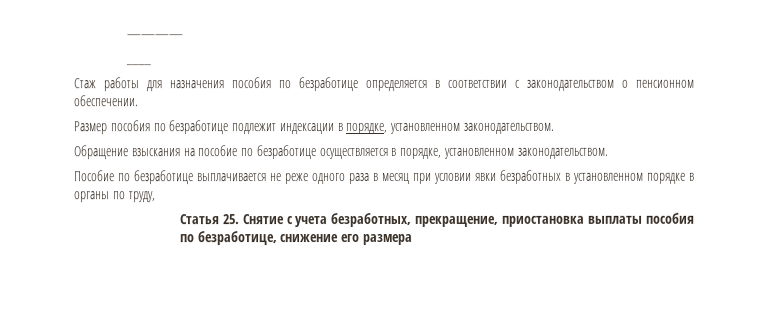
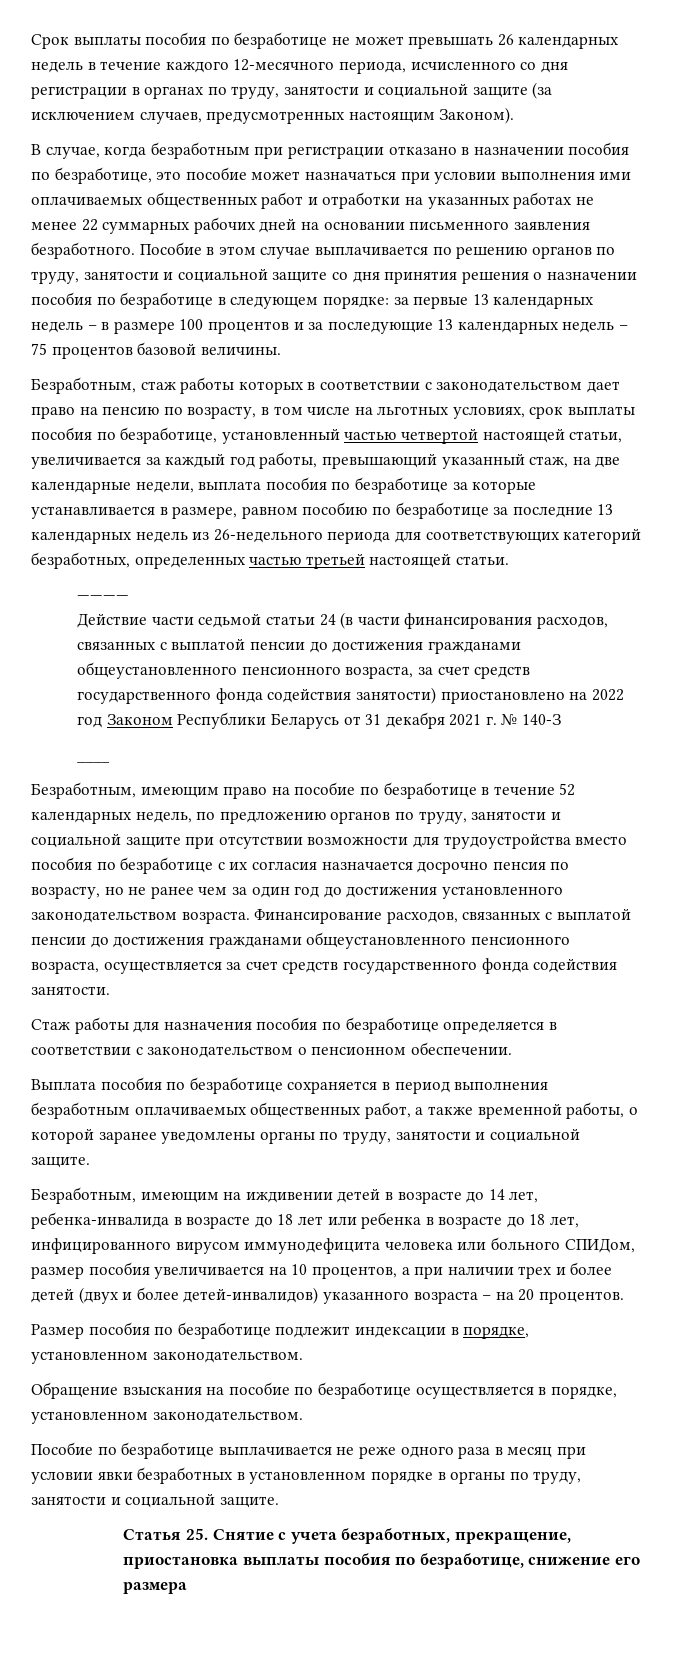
+ Срок выплаты пособия по безработице не может превышать 26 календарных недель в течение каждого 12-месячного периода, исчисленного со дня регистрации в органах по труду, занятости и социальной защите (за исключением случаев, предусмотренных настоящим Законом).
+ В случае, когда безработным при регистрации отказано в назначении пособия по безработице, это пособие может назначаться при условии выполнения ими оплачиваемых общественных работ и отработки на указанных работах не менее 22 суммарных рабочих дней на основании письменного заявления безработного. Пособие в этом случае выплачивается по решению органов по труду, занятости и социальной защите со дня принятия решения о назначении пособия по безработице в следующем порядке: за первые 13 календарных недель – в размере 100 процентов и за последующие 13 календарных недель – 75 процентов базовой величины.
+ Безработным, стаж работы которых в соответствии с законодательством дает право на пенсию по возрасту, в том числе на льготных условиях, срок выплаты пособия по безработице, установленный частью четвертой настоящей статьи, увеличивается за каждый год работы, превышающий указанный стаж, на две календарные недели, выплата пособия по безработице за которые устанавливается в размере, равном пособию по безработице за последние 13 календарных недель из 26-недельного периода для соответствующих категорий безработных, определенных частью третьей настоящей статьи.
  ————
+ Действие части седьмой статьи 24 (в части финансирования расходов, связанных с выплатой пенсии до достижения гражданами общеустановленного пенсионного возраста, за счет средств государственного фонда содействия занятости) приостановлено на 2022 год Законом Республики Беларусь от 31 декабря 2021 г. № 140-З
  ____
+ Безработным, имеющим право на пособие по безработице в течение 52 календарных недель, по предложению органов по труду, занятости и социальной защите при отсутствии возможности для трудоустройства вместо пособия по безработице с их согласия назначается досрочно пенсия по возрасту, но не ранее чем за один год до достижения установленного законодательством возраста. Финансирование расходов, связанных с выплатой пенсии до достижения гражданами общеустановленного пенсионного возраста, осуществляется за счет средств государственного фонда содействия занятости.
+ Выплата пособия по безработице сохраняется в период выполнения безработным оплачиваемых общественных работ, а также временной работы, о которой заранее уведомлены органы по труду, занятости и социальной защите.
+ Безработным, имеющим на иждивении детей в возрасте до 14 лет, ребенка-инвалида в возрасте до 18 лет или ребенка в возрасте до 18 лет, инфицированного вирусом иммунодефицита человека или больного СПИДом, размер пособия увеличивается на 10 процентов, а при наличии трех и более детей (двух и более детей-инвалидов) указанного возраста – на 20 процентов.
- Пособие по безработице выплачивается не реже одного раза в месяц при условии явки безработных в установленном порядке в органы по труду,
+ Пособие по безработице выплачивается не реже одного раза в месяц при условии явки безработных в установленном порядке в органы по труду, занятости и социальной защите.

